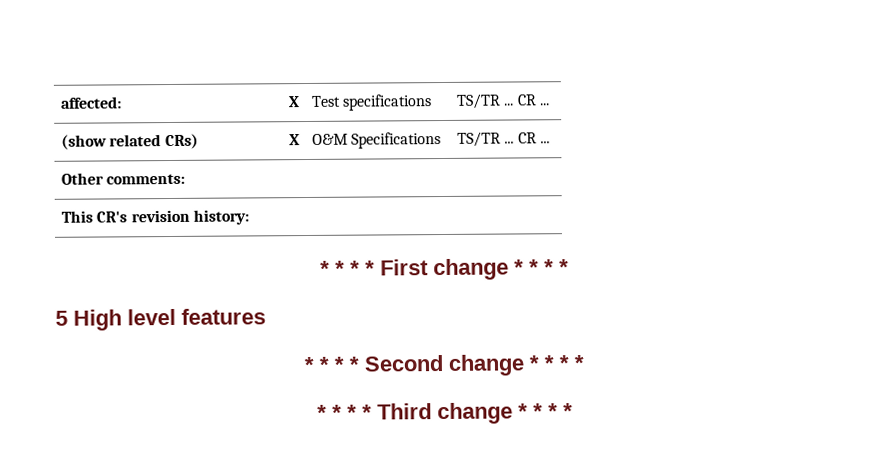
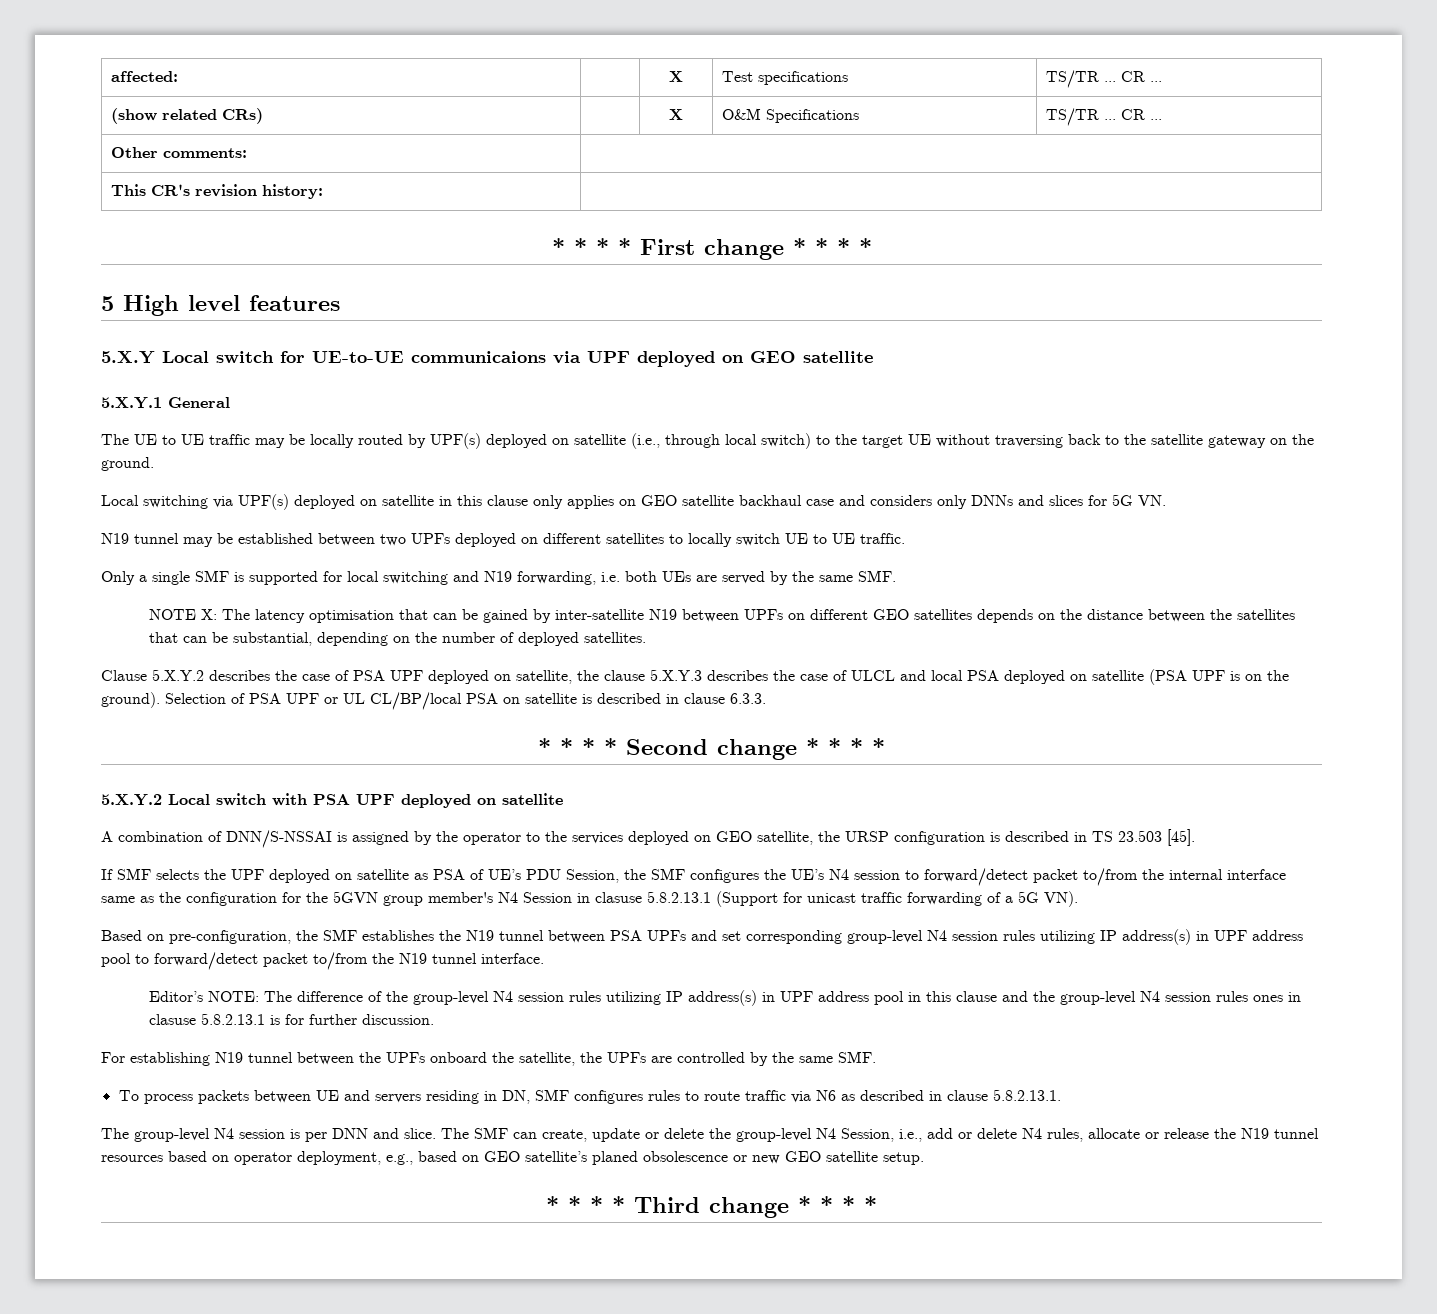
+ 5.X.Y Local switch for UE-to-UE communicaions via UPF deployed on GEO satellite
+ 5.X.Y.1 General
+ The UE to UE traffic may be locally routed by UPF(s) deployed on satellite (i.e., through local switch) to the target UE without traversing back to the satellite gateway on the ground.
+ Local switching via UPF(s) deployed on satellite in this clause only applies on GEO satellite backhaul case and considers only DNNs and slices for 5G VN.
+ N19 tunnel may be established between two UPFs deployed on different satellites to locally switch UE to UE traffic.
+ Only a single SMF is supported for local switching and N19 forwarding, i.e. both UEs are served by the same SMF.
+ NOTE X: The latency optimisation that can be gained by inter-satellite N19 between UPFs on different GEO satellites depends on the distance between the satellites that can be substantial, depending on the number of deployed satellites.
+ Clause 5.X.Y.2 describes the case of PSA UPF deployed on satellite, the clause 5.X.Y.3 describes the case of ULCL and local PSA deployed on satellite (PSA UPF is on the ground). Selection of PSA UPF or UL CL/BP/local PSA on satellite is described in clause 6.3.3.
+ 5.X.Y.2 Local switch with PSA UPF deployed on satellite
+ A combination of DNN/S-NSSAI is assigned by the operator to the services deployed on GEO satellite, the URSP configuration is described in TS 23.503 [45].
+ If SMF selects the UPF deployed on satellite as PSA of UE’s PDU Session, the SMF configures the UE’s N4 session to forward/detect packet to/from the internal interface same as the configuration for the 5GVN group member's N4 Session in clasuse 5.8.2.13.1 (Support for unicast traffic forwarding of a 5G VN).
+ Based on pre-configuration, the SMF establishes the N19 tunnel between PSA UPFs and set corresponding group-level N4 session rules utilizing IP address(s) in UPF address pool to forward/detect packet to/from the N19 tunnel interface.
+ Editor’s NOTE: The difference of the group-level N4 session rules utilizing IP address(s) in UPF address pool in this clause and the group-level N4 session rules ones in clasuse 5.8.2.13.1 is for further discussion.
+ For establishing N19 tunnel between the UPFs onboard the satellite, the UPFs are controlled by the same SMF.
+ To process packets between UE and servers residing in DN, SMF configures rules to route traffic via N6 as described in clause 5.8.2.13.1.
+ The group-level N4 session is per DNN and slice. The SMF can create, update or delete the group-level N4 Session, i.e., add or delete N4 rules, allocate or release the N19 tunnel resources based on operator deployment, e.g., based on GEO satellite’s planed obsolescence or new GEO satellite setup.

